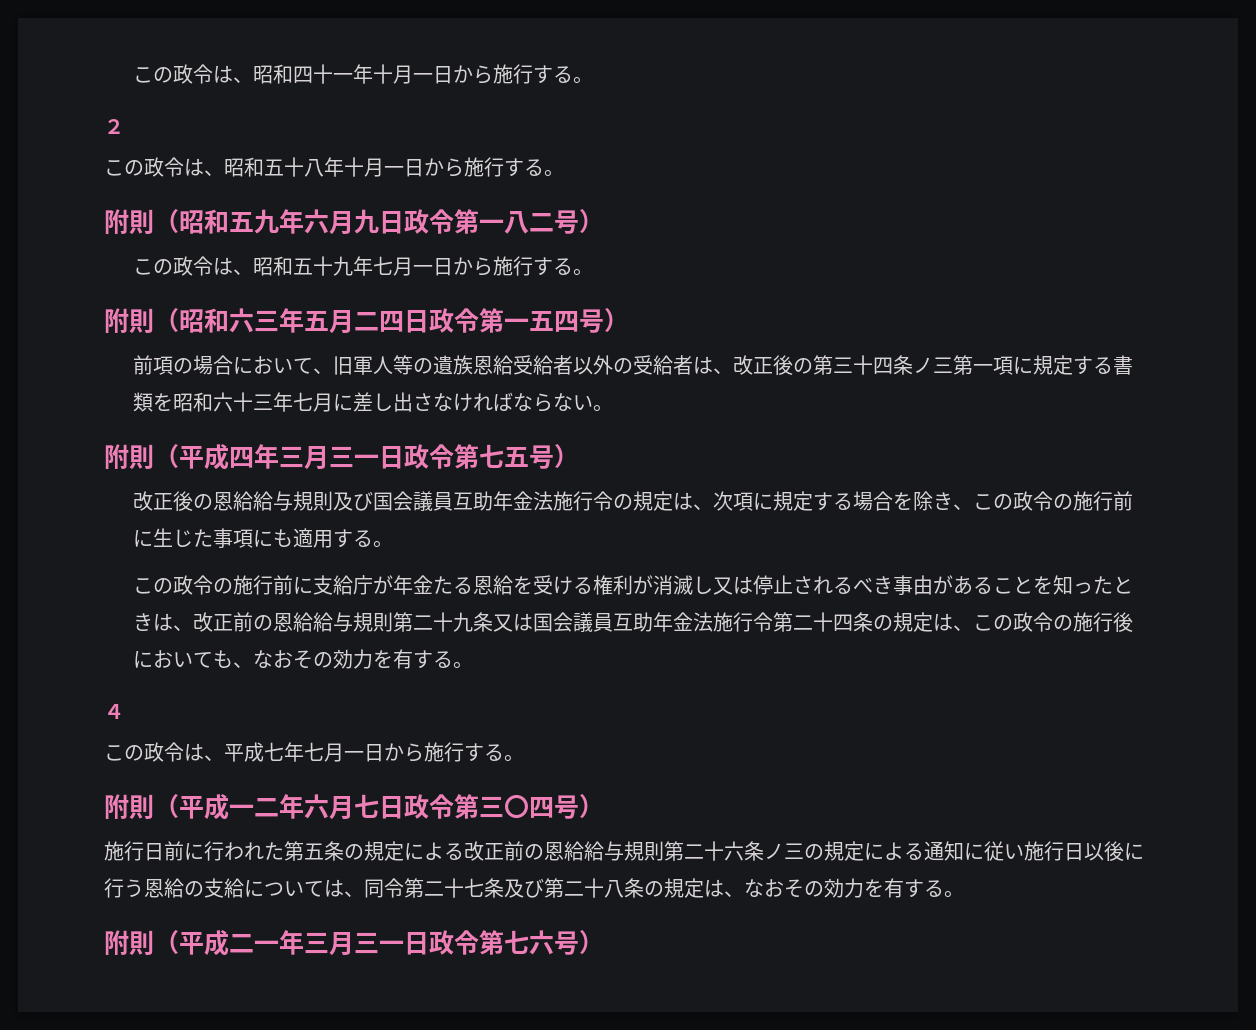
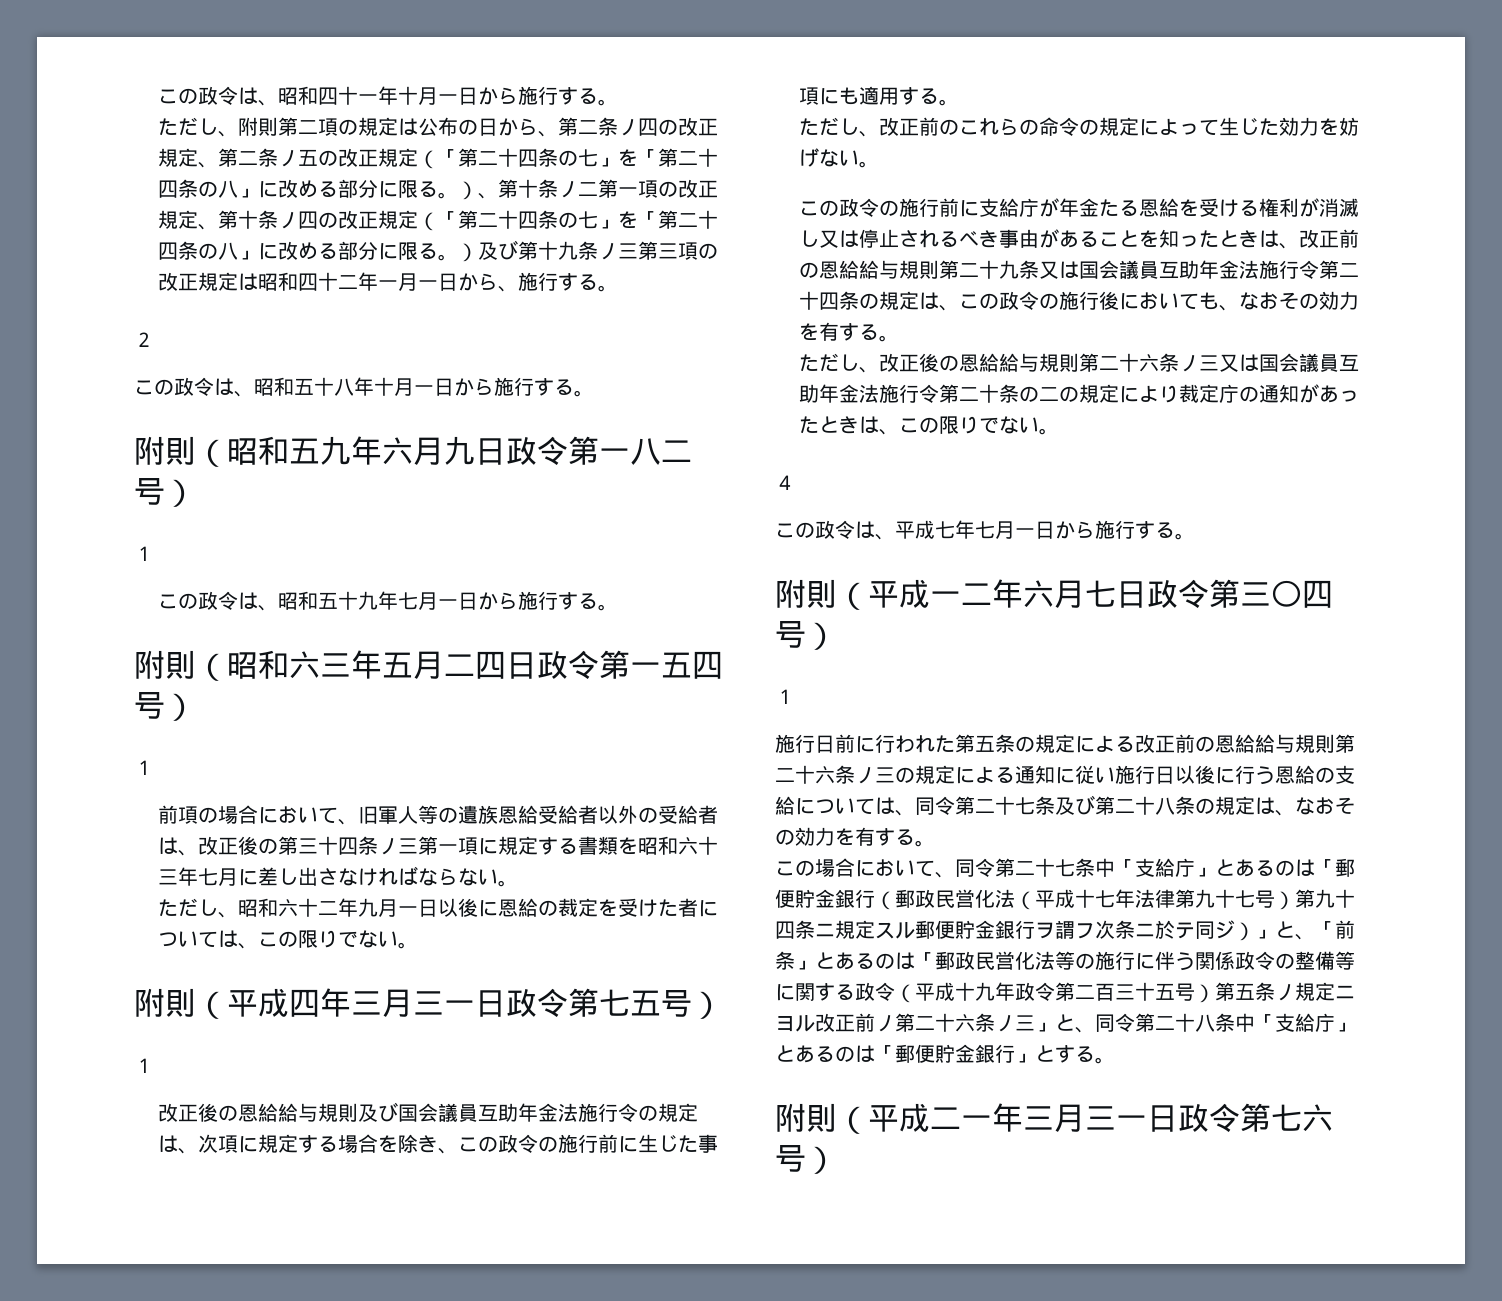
+ ただし、附則第二項の規定は公布の日から、第二条ノ四の改正規定、第二条ノ五の改正規定（「第二十四条の七」を「第二十四条の八」に改める部分に限る。）、第十条ノ二第一項の改正規定、第十条ノ四の改正規定（「第二十四条の七」を「第二十四条の八」に改める部分に限る。）及び第十九条ノ三第三項の改正規定は昭和四十二年一月一日から、施行する。
  附則（昭和五九年六月九日政令第一八二号）
+ １
  附則（昭和六三年五月二四日政令第一五四号）
+ １
+ ただし、昭和六十二年九月一日以後に恩給の裁定を受けた者については、この限りでない。
  附則（平成四年三月三一日政令第七五号）
+ １
+ ただし、改正前のこれらの命令の規定によって生じた効力を妨げない。
+ ただし、改正後の恩給給与規則第二十六条ノ三又は国会議員互助年金法施行令第二十条の二の規定により裁定庁の通知があったときは、この限りでない。
  附則（平成一二年六月七日政令第三〇四号）
+ １
+ この場合において、同令第二十七条中「支給庁」とあるのは「郵便貯金銀行（郵政民営化法（平成十七年法律第九十七号）第九十四条ニ規定スル郵便貯金銀行ヲ謂フ次条ニ於テ同ジ）」と、「前条」とあるのは「郵政民営化法等の施行に伴う関係政令の整備等に関する政令（平成十九年政令第二百三十五号）第五条ノ規定ニヨル改正前ノ第二十六条ノ三」と、同令第二十八条中「支給庁」とあるのは「郵便貯金銀行」とする。

